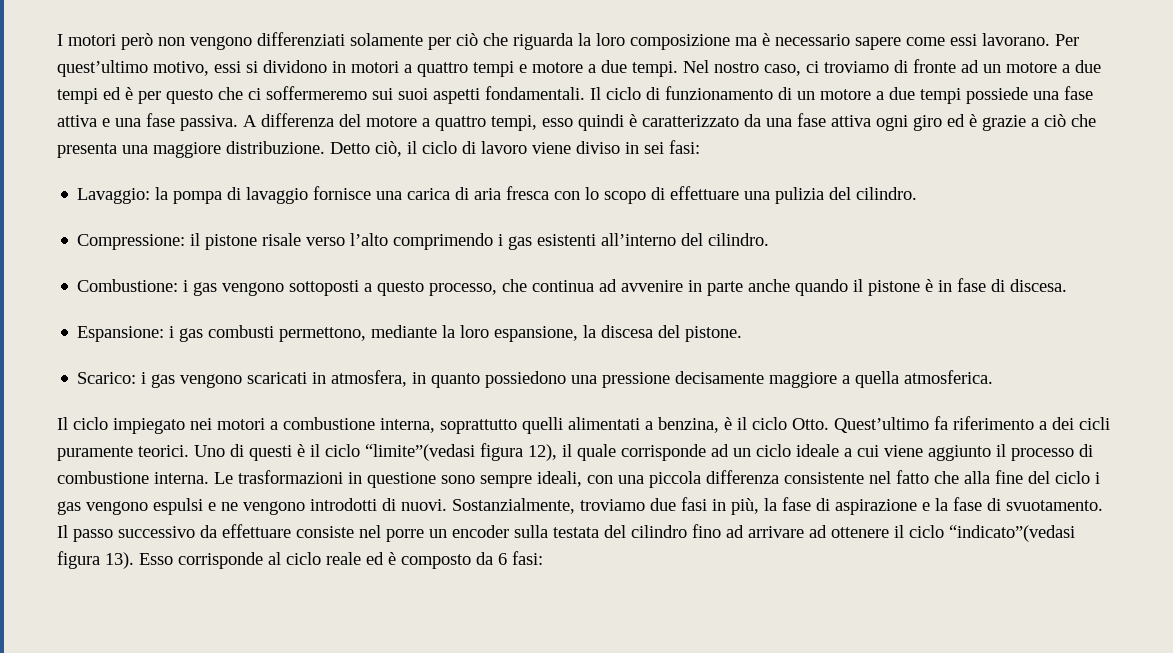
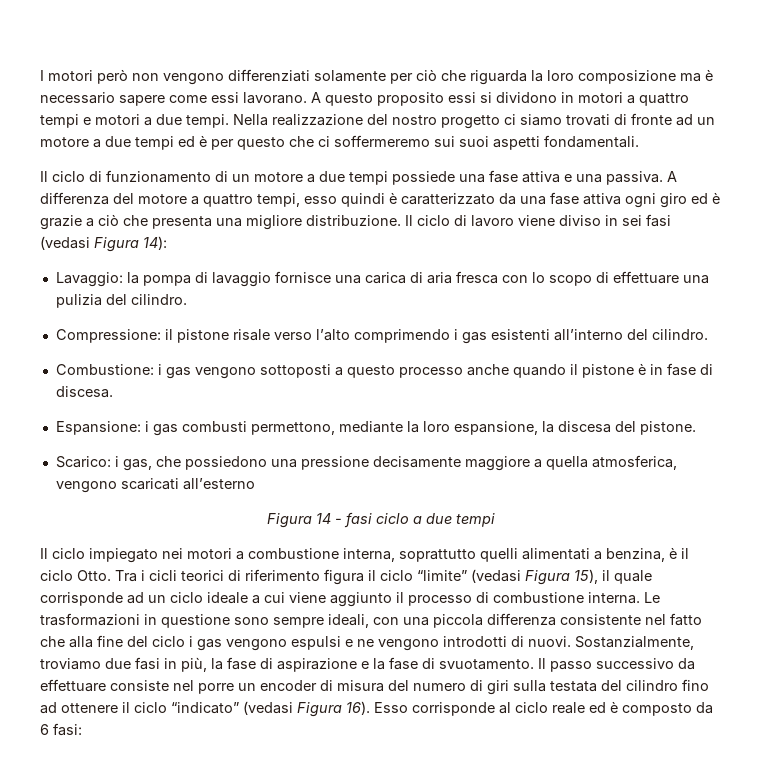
- Per quest’ultimo motivo, essi si dividono in motori a quattro tempi e motore a due tempi.
+ A questo proposito essi si dividono in motori a quattro tempi e motori a due tempi.
- Nel nostro caso, ci troviamo di fronte ad un motore a due tempi ed è per questo che ci soffermeremo sui suoi aspetti fondamentali. Il ciclo di funzionamento di un motore a due tempi possiede una fase attiva e una fase passiva.
+ Nella realizzazione del nostro progetto ci siamo trovati di fronte ad un motore a due tempi ed è per questo che ci soffermeremo sui suoi aspetti fondamentali.
+ Il ciclo di funzionamento di un motore a due tempi possiede una fase attiva e una passiva.
- A differenza del motore a quattro tempi, esso quindi è caratterizzato da una fase attiva ogni giro ed è grazie a ciò che presenta una maggiore distribuzione. Detto ciò, il ciclo di lavoro viene diviso in sei fasi:
+ A differenza del motore a quattro tempi, esso quindi è caratterizzato da una fase attiva ogni giro ed è grazie a ciò che presenta una migliore distribuzione. Il ciclo di lavoro viene diviso in sei fasi (vedasi Figura 14):
- Combustione: i gas vengono sottoposti a questo processo, che continua ad avvenire in parte anche quando il pistone è in fase di discesa.
+ Combustione: i gas vengono sottoposti a questo processo anche quando il pistone è in fase di discesa.
- Scarico: i gas vengono scaricati in atmosfera, in quanto possiedono una pressione decisamente maggiore a quella atmosferica.
+ Scarico: i gas, che possiedono una pressione decisamente maggiore a quella atmosferica, vengono scaricati all’esterno
+ Figura 14 - fasi ciclo a due tempi
- Quest’ultimo fa riferimento a dei cicli puramente teorici. Uno di questi è il ciclo “limite”(vedasi figura 12), il quale corrisponde ad un ciclo ideale a cui viene aggiunto il processo di combustione interna.
+ Tra i cicli teorici di riferimento figura il ciclo “limite” (vedasi Figura 15), il quale corrisponde ad un ciclo ideale a cui viene aggiunto il processo di combustione interna.
- Il passo successivo da effettuare consiste nel porre un encoder sulla testata del cilindro fino ad arrivare ad ottenere il ciclo “indicato”(vedasi figura 13).
+ Il passo successivo da effettuare consiste nel porre un encoder di misura del numero di giri sulla testata del cilindro fino ad ottenere il ciclo “indicato” (vedasi Figura 16).

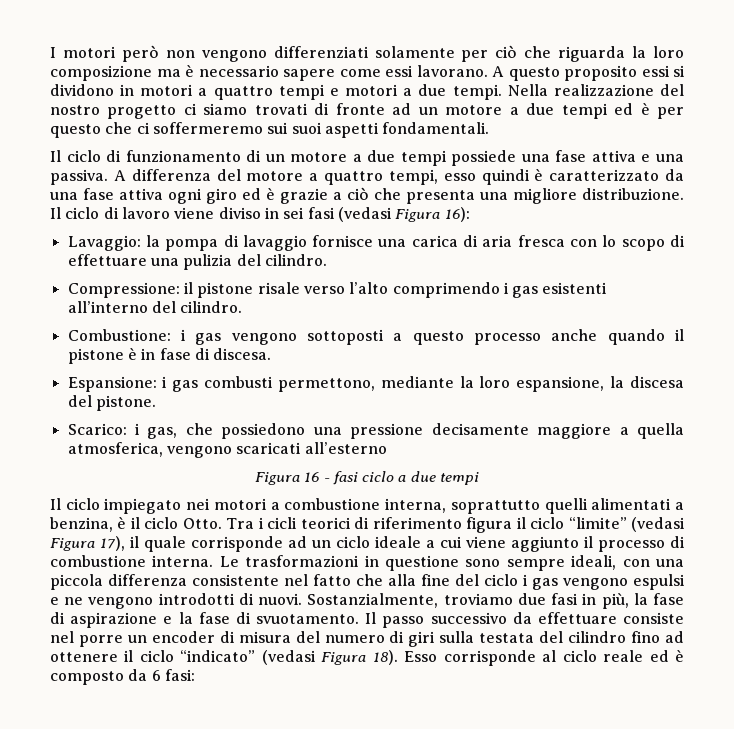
- Il ciclo di lavoro viene diviso in sei fasi (vedasi Figura 14):
+ Il ciclo di lavoro viene diviso in sei fasi (vedasi Figura 16):
- Figura 14 - fasi ciclo a due tempi
+ Figura 16 - fasi ciclo a due tempi
- Tra i cicli teorici di riferimento figura il ciclo “limite” (vedasi Figura 15), il quale corrisponde ad un ciclo ideale a cui viene aggiunto il processo di combustione interna.
+ Tra i cicli teorici di riferimento figura il ciclo “limite” (vedasi Figura 17), il quale corrisponde ad un ciclo ideale a cui viene aggiunto il processo di combustione interna.
- Il passo successivo da effettuare consiste nel porre un encoder di misura del numero di giri sulla testata del cilindro fino ad ottenere il ciclo “indicato” (vedasi Figura 16).
+ Il passo successivo da effettuare consiste nel porre un encoder di misura del numero di giri sulla testata del cilindro fino ad ottenere il ciclo “indicato” (vedasi Figura 18).

